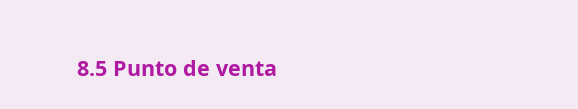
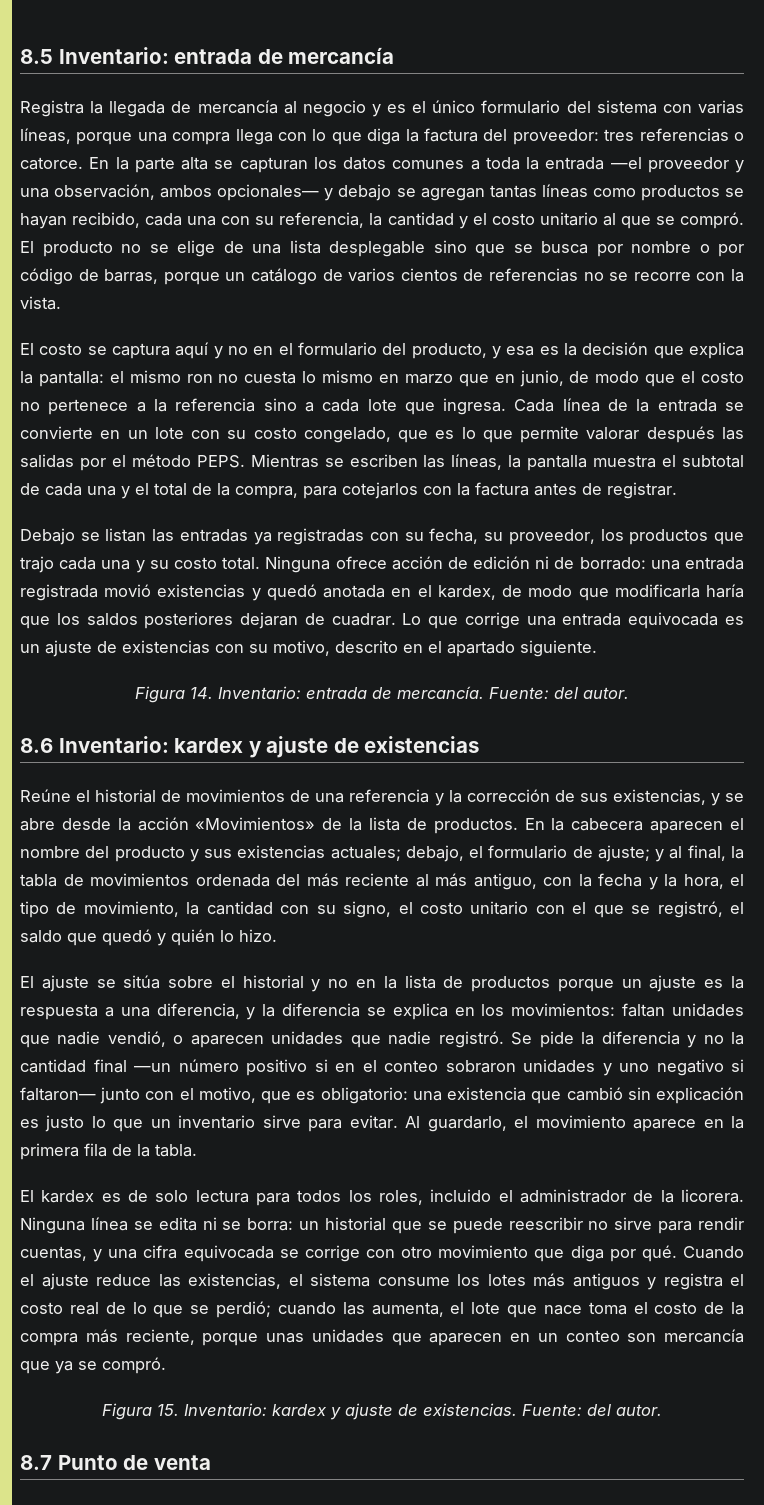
- 8.5 Punto de venta
+ 8.5 Inventario: entrada de mercancía
+ Registra la llegada de mercancía al negocio y es el único formulario del sistema con varias líneas, porque una compra llega con lo que diga la factura del proveedor: tres referencias o catorce. En la parte alta se capturan los datos comunes a toda la entrada —el proveedor y una observación, ambos opcionales— y debajo se agregan tantas líneas como productos se hayan recibido, cada una con su referencia, la cantidad y el costo unitario al que se compró. El producto no se elige de una lista desplegable sino que se busca por nombre o por código de barras, porque un catálogo de varios cientos de referencias no se recorre con la vista.
+ El costo se captura aquí y no en el formulario del producto, y esa es la decisión que explica la pantalla: el mismo ron no cuesta lo mismo en marzo que en junio, de modo que el costo no pertenece a la referencia sino a cada lote que ingresa. Cada línea de la entrada se convierte en un lote con su costo congelado, que es lo que permite valorar después las salidas por el método PEPS. Mientras se escriben las líneas, la pantalla muestra el subtotal de cada una y el total de la compra, para cotejarlos con la factura antes de registrar.
+ Debajo se listan las entradas ya registradas con su fecha, su proveedor, los productos que trajo cada una y su costo total. Ninguna ofrece acción de edición ni de borrado: una entrada registrada movió existencias y quedó anotada en el kardex, de modo que modificarla haría que los saldos posteriores dejaran de cuadrar. Lo que corrige una entrada equivocada es un ajuste de existencias con su motivo, descrito en el apartado siguiente.
+ Figura 14. Inventario: entrada de mercancía. Fuente: del autor.
+ 8.6 Inventario: kardex y ajuste de existencias
+ Reúne el historial de movimientos de una referencia y la corrección de sus existencias, y se abre desde la acción «Movimientos» de la lista de productos. En la cabecera aparecen el nombre del producto y sus existencias actuales; debajo, el formulario de ajuste; y al final, la tabla de movimientos ordenada del más reciente al más antiguo, con la fecha y la hora, el tipo de movimiento, la cantidad con su signo, el costo unitario con el que se registró, el saldo que quedó y quién lo hizo.
+ El ajuste se sitúa sobre el historial y no en la lista de productos porque un ajuste es la respuesta a una diferencia, y la diferencia se explica en los movimientos: faltan unidades que nadie vendió, o aparecen unidades que nadie registró. Se pide la diferencia y no la cantidad final —un número positivo si en el conteo sobraron unidades y uno negativo si faltaron— junto con el motivo, que es obligatorio: una existencia que cambió sin explicación es justo lo que un inventario sirve para evitar. Al guardarlo, el movimiento aparece en la primera fila de la tabla.
+ El kardex es de solo lectura para todos los roles, incluido el administrador de la licorera. Ninguna línea se edita ni se borra: un historial que se puede reescribir no sirve para rendir cuentas, y una cifra equivocada se corrige con otro movimiento que diga por qué. Cuando el ajuste reduce las existencias, el sistema consume los lotes más antiguos y registra el costo real de lo que se perdió; cuando las aumenta, el lote que nace toma el costo de la compra más reciente, porque unas unidades que aparecen en un conteo son mercancía que ya se compró.
+ Figura 15. Inventario: kardex y ajuste de existencias. Fuente: del autor.
+ 8.7 Punto de venta

